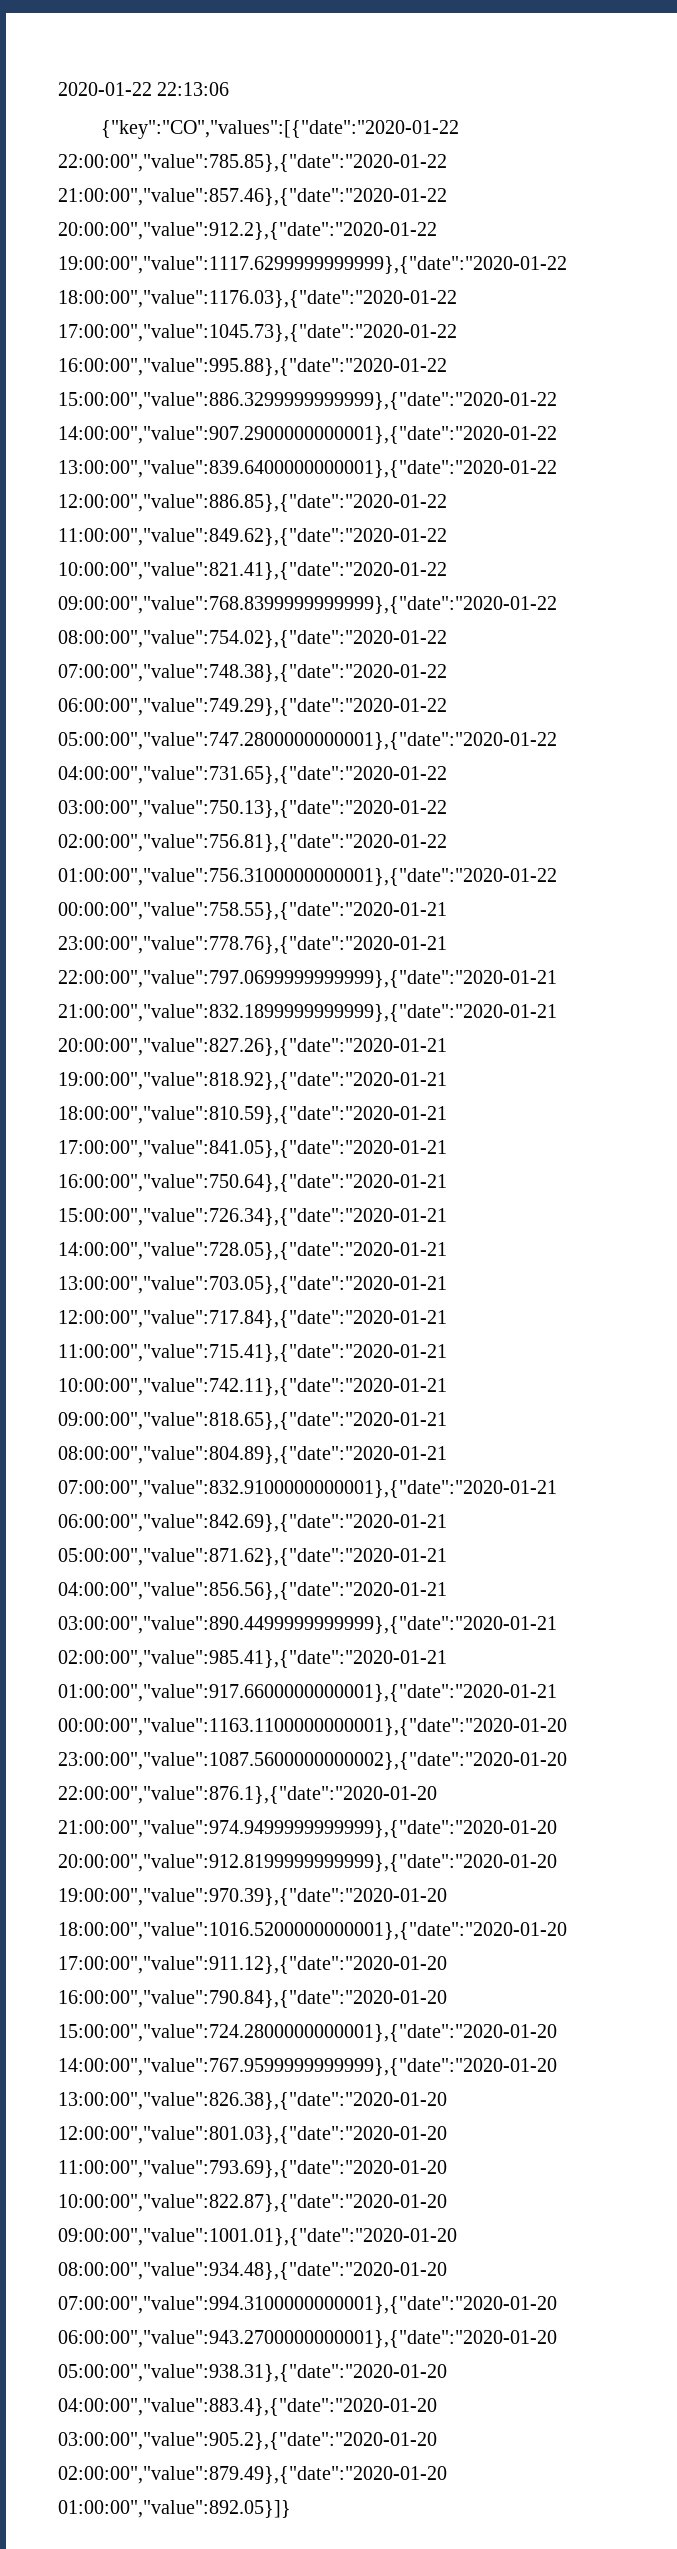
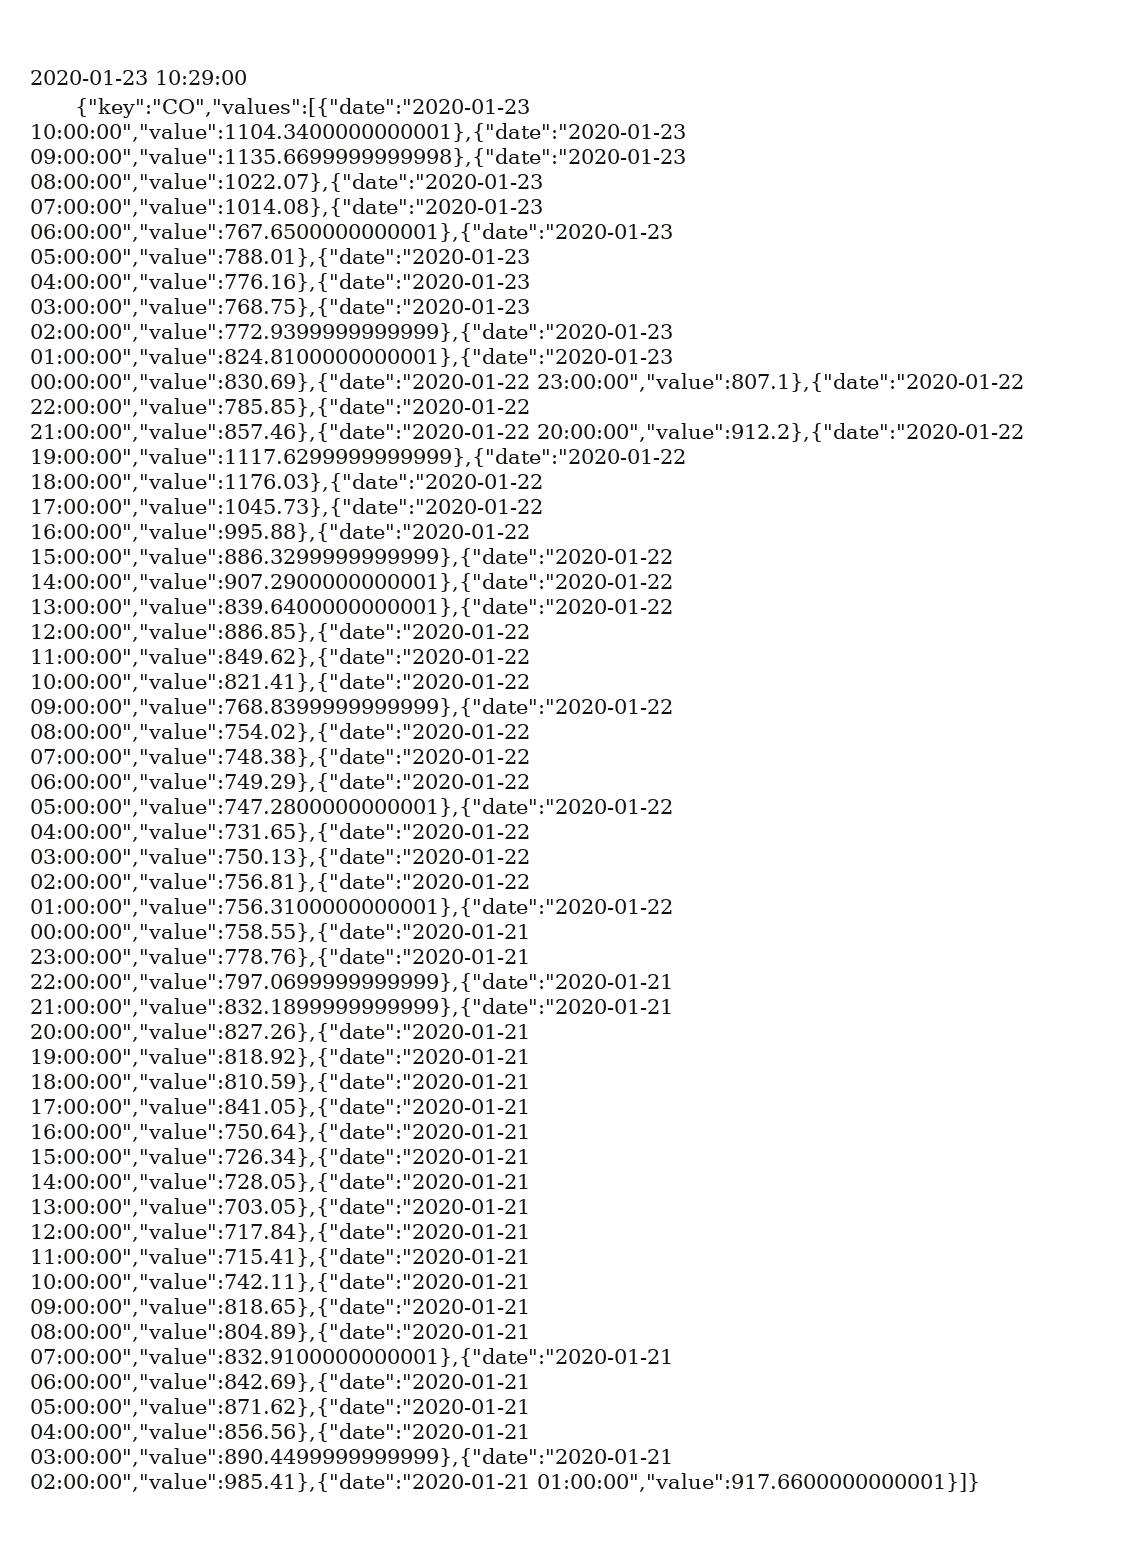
- 2020-01-22 22:13:06
- {"key":"CO","values":[{"date":"2020-01-22 22:00:00","value":785.85},{"date":"2020-01-22 21:00:00","value":857.46},{"date":"2020-01-22 20:00:00","value":912.2},{"date":"2020-01-22 19:00:00","value":1117.6299999999999},{"date":"2020-01-22 18:00:00","value":1176.03},{"date":"2020-01-22 17:00:00","value":1045.73},{"date":"2020-01-22 16:00:00","value":995.88},{"date":"2020-01-22 15:00:00","value":886.3299999999999},{"date":"2020-01-22 14:00:00","value":907.2900000000001},{"date":"2020-01-22 13:00:00","value":839.6400000000001},{"date":"2020-01-22 12:00:00","value":886.85},{"date":"2020-01-22 11:00:00","value":849.62},{"date":"2020-01-22 10:00:00","value":821.41},{"date":"2020-01-22 09:00:00","value":768.8399999999999},{"date":"2020-01-22 08:00:00","value":754.02},{"date":"2020-01-22 07:00:00","value":748.38},{"date":"2020-01-22 06:00:00","value":749.29},{"date":"2020-01-22 05:00:00","value":747.2800000000001},{"date":"2020-01-22 04:00:00","value":731.65},{"date":"2020-01-22 03:00:00","value":750.13},{"date":"2020-01-22 02:00:00","value":756.81},{"date":"2020-01-22 01:00:00","value":756.3100000000001},{"date":"2020-01-22 00:00:00","value":758.55},{"date":"2020-01-21 23:00:00","value":778.76},{"date":"2020-01-21 22:00:00","value":797.0699999999999},{"date":"2020-01-21 21:00:00","value":832.1899999999999},{"date":"2020-01-21 20:00:00","value":827.26},{"date":"2020-01-21 19:00:00","value":818.92},{"date":"2020-01-21 18:00:00","value":810.59},{"date":"2020-01-21 17:00:00","value":841.05},{"date":"2020-01-21 16:00:00","value":750.64},{"date":"2020-01-21 15:00:00","value":726.34},{"date":"2020-01-21 14:00:00","value":728.05},{"date":"2020-01-21 13:00:00","value":703.05},{"date":"2020-01-21 12:00:00","value":717.84},{"date":"2020-01-21 11:00:00","value":715.41},{"date":"2020-01-21 10:00:00","value":742.11},{"date":"2020-01-21 09:00:00","value":818.65},{"date":"2020-01-21 08:00:00","value":804.89},{"date":"2020-01-21 07:00:00","value":832.9100000000001},{"date":"2020-01-21 06:00:00","value":842.69},{"date":"2020-01-21 05:00:00","value":871.62},{"date":"2020-01-21 04:00:00","value":856.56},{"date":"2020-01-21 03:00:00","value":890.4499999999999},{"date":"2020-01-21 02:00:00","value":985.41},{"date":"2020-01-21 01:00:00","value":917.6600000000001},{"date":"2020-01-21 00:00:00","value":1163.1100000000001},{"date":"2020-01-20 23:00:00","value":1087.5600000000002},{"date":"2020-01-20 22:00:00","value":876.1},{"date":"2020-01-20 21:00:00","value":974.9499999999999},{"date":"2020-01-20 20:00:00","value":912.8199999999999},{"date":"2020-01-20 19:00:00","value":970.39},{"date":"2020-01-20 18:00:00","value":1016.5200000000001},{"date":"2020-01-20 17:00:00","value":911.12},{"date":"2020-01-20 16:00:00","value":790.84},{"date":"2020-01-20 15:00:00","value":724.2800000000001},{"date":"2020-01-20 14:00:00","value":767.9599999999999},{"date":"2020-01-20 13:00:00","value":826.38},{"date":"2020-01-20 12:00:00","value":801.03},{"date":"2020-01-20 11:00:00","value":793.69},{"date":"2020-01-20 10:00:00","value":822.87},{"date":"2020-01-20 09:00:00","value":1001.01},{"date":"2020-01-20 08:00:00","value":934.48},{"date":"2020-01-20 07:00:00","value":994.3100000000001},{"date":"2020-01-20 06:00:00","value":943.2700000000001},{"date":"2020-01-20 05:00:00","value":938.31},{"date":"2020-01-20 04:00:00","value":883.4},{"date":"2020-01-20 03:00:00","value":905.2},{"date":"2020-01-20 02:00:00","value":879.49},{"date":"2020-01-20 01:00:00","value":892.05}]}
+ 2020-01-23 10:29:00
+ {"key":"CO","values":[{"date":"2020-01-23 10:00:00","value":1104.3400000000001},{"date":"2020-01-23 09:00:00","value":1135.6699999999998},{"date":"2020-01-23 08:00:00","value":1022.07},{"date":"2020-01-23 07:00:00","value":1014.08},{"date":"2020-01-23 06:00:00","value":767.6500000000001},{"date":"2020-01-23 05:00:00","value":788.01},{"date":"2020-01-23 04:00:00","value":776.16},{"date":"2020-01-23 03:00:00","value":768.75},{"date":"2020-01-23 02:00:00","value":772.9399999999999},{"date":"2020-01-23 01:00:00","value":824.8100000000001},{"date":"2020-01-23 00:00:00","value":830.69},{"date":"2020-01-22 23:00:00","value":807.1},{"date":"2020-01-22 22:00:00","value":785.85},{"date":"2020-01-22 21:00:00","value":857.46},{"date":"2020-01-22 20:00:00","value":912.2},{"date":"2020-01-22 19:00:00","value":1117.6299999999999},{"date":"2020-01-22 18:00:00","value":1176.03},{"date":"2020-01-22 17:00:00","value":1045.73},{"date":"2020-01-22 16:00:00","value":995.88},{"date":"2020-01-22 15:00:00","value":886.3299999999999},{"date":"2020-01-22 14:00:00","value":907.2900000000001},{"date":"2020-01-22 13:00:00","value":839.6400000000001},{"date":"2020-01-22 12:00:00","value":886.85},{"date":"2020-01-22 11:00:00","value":849.62},{"date":"2020-01-22 10:00:00","value":821.41},{"date":"2020-01-22 09:00:00","value":768.8399999999999},{"date":"2020-01-22 08:00:00","value":754.02},{"date":"2020-01-22 07:00:00","value":748.38},{"date":"2020-01-22 06:00:00","value":749.29},{"date":"2020-01-22 05:00:00","value":747.2800000000001},{"date":"2020-01-22 04:00:00","value":731.65},{"date":"2020-01-22 03:00:00","value":750.13},{"date":"2020-01-22 02:00:00","value":756.81},{"date":"2020-01-22 01:00:00","value":756.3100000000001},{"date":"2020-01-22 00:00:00","value":758.55},{"date":"2020-01-21 23:00:00","value":778.76},{"date":"2020-01-21 22:00:00","value":797.0699999999999},{"date":"2020-01-21 21:00:00","value":832.1899999999999},{"date":"2020-01-21 20:00:00","value":827.26},{"date":"2020-01-21 19:00:00","value":818.92},{"date":"2020-01-21 18:00:00","value":810.59},{"date":"2020-01-21 17:00:00","value":841.05},{"date":"2020-01-21 16:00:00","value":750.64},{"date":"2020-01-21 15:00:00","value":726.34},{"date":"2020-01-21 14:00:00","value":728.05},{"date":"2020-01-21 13:00:00","value":703.05},{"date":"2020-01-21 12:00:00","value":717.84},{"date":"2020-01-21 11:00:00","value":715.41},{"date":"2020-01-21 10:00:00","value":742.11},{"date":"2020-01-21 09:00:00","value":818.65},{"date":"2020-01-21 08:00:00","value":804.89},{"date":"2020-01-21 07:00:00","value":832.9100000000001},{"date":"2020-01-21 06:00:00","value":842.69},{"date":"2020-01-21 05:00:00","value":871.62},{"date":"2020-01-21 04:00:00","value":856.56},{"date":"2020-01-21 03:00:00","value":890.4499999999999},{"date":"2020-01-21 02:00:00","value":985.41},{"date":"2020-01-21 01:00:00","value":917.6600000000001}]}

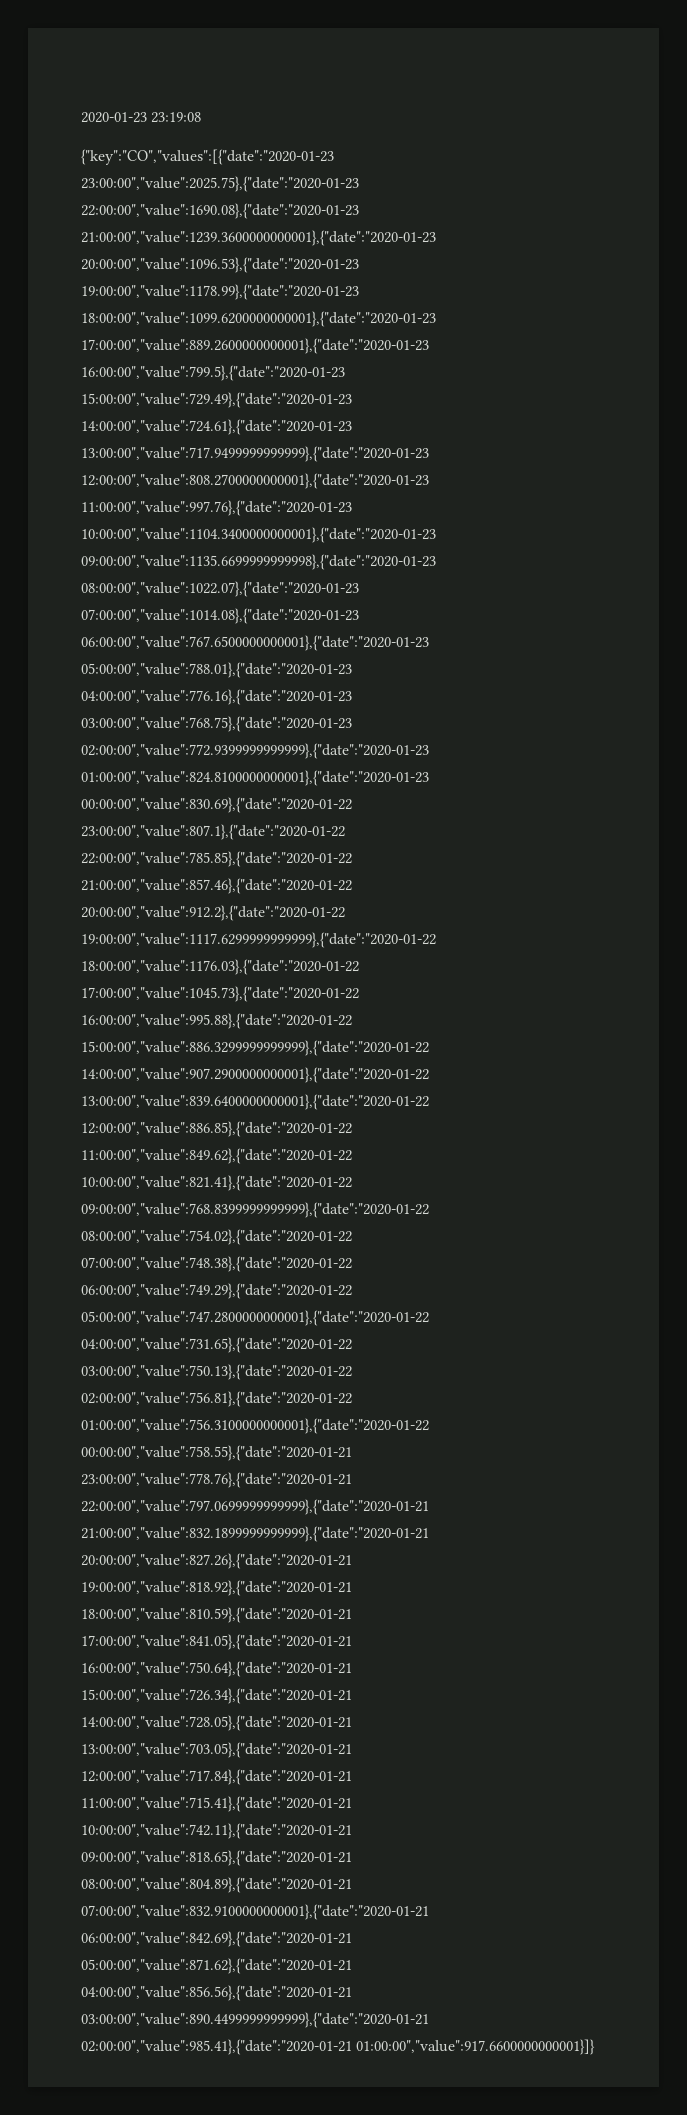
- 2020-01-23 10:29:00
+ 2020-01-23 23:19:08
- {"key":"CO","values":[{"date":"2020-01-23 10:00:00","value":1104.3400000000001},{"date":"2020-01-23 09:00:00","value":1135.6699999999998},{"date":"2020-01-23 08:00:00","value":1022.07},{"date":"2020-01-23 07:00:00","value":1014.08},{"date":"2020-01-23 06:00:00","value":767.6500000000001},{"date":"2020-01-23 05:00:00","value":788.01},{"date":"2020-01-23 04:00:00","value":776.16},{"date":"2020-01-23 03:00:00","value":768.75},{"date":"2020-01-23 02:00:00","value":772.9399999999999},{"date":"2020-01-23 01:00:00","value":824.8100000000001},{"date":"2020-01-23 00:00:00","value":830.69},{"date":"2020-01-22 23:00:00","value":807.1},{"date":"2020-01-22 22:00:00","value":785.85},{"date":"2020-01-22 21:00:00","value":857.46},{"date":"2020-01-22 20:00:00","value":912.2},{"date":"2020-01-22 19:00:00","value":1117.6299999999999},{"date":"2020-01-22 18:00:00","value":1176.03},{"date":"2020-01-22 17:00:00","value":1045.73},{"date":"2020-01-22 16:00:00","value":995.88},{"date":"2020-01-22 15:00:00","value":886.3299999999999},{"date":"2020-01-22 14:00:00","value":907.2900000000001},{"date":"2020-01-22 13:00:00","value":839.6400000000001},{"date":"2020-01-22 12:00:00","value":886.85},{"date":"2020-01-22 11:00:00","value":849.62},{"date":"2020-01-22 10:00:00","value":821.41},{"date":"2020-01-22 09:00:00","value":768.8399999999999},{"date":"2020-01-22 08:00:00","value":754.02},{"date":"2020-01-22 07:00:00","value":748.38},{"date":"2020-01-22 06:00:00","value":749.29},{"date":"2020-01-22 05:00:00","value":747.2800000000001},{"date":"2020-01-22 04:00:00","value":731.65},{"date":"2020-01-22 03:00:00","value":750.13},{"date":"2020-01-22 02:00:00","value":756.81},{"date":"2020-01-22 01:00:00","value":756.3100000000001},{"date":"2020-01-22 00:00:00","value":758.55},{"date":"2020-01-21 23:00:00","value":778.76},{"date":"2020-01-21 22:00:00","value":797.0699999999999},{"date":"2020-01-21 21:00:00","value":832.1899999999999},{"date":"2020-01-21 20:00:00","value":827.26},{"date":"2020-01-21 19:00:00","value":818.92},{"date":"2020-01-21 18:00:00","value":810.59},{"date":"2020-01-21 17:00:00","value":841.05},{"date":"2020-01-21 16:00:00","value":750.64},{"date":"2020-01-21 15:00:00","value":726.34},{"date":"2020-01-21 14:00:00","value":728.05},{"date":"2020-01-21 13:00:00","value":703.05},{"date":"2020-01-21 12:00:00","value":717.84},{"date":"2020-01-21 11:00:00","value":715.41},{"date":"2020-01-21 10:00:00","value":742.11},{"date":"2020-01-21 09:00:00","value":818.65},{"date":"2020-01-21 08:00:00","value":804.89},{"date":"2020-01-21 07:00:00","value":832.9100000000001},{"date":"2020-01-21 06:00:00","value":842.69},{"date":"2020-01-21 05:00:00","value":871.62},{"date":"2020-01-21 04:00:00","value":856.56},{"date":"2020-01-21 03:00:00","value":890.4499999999999},{"date":"2020-01-21 02:00:00","value":985.41},{"date":"2020-01-21 01:00:00","value":917.6600000000001}]}
+ {"key":"CO","values":[{"date":"2020-01-23 23:00:00","value":2025.75},{"date":"2020-01-23 22:00:00","value":1690.08},{"date":"2020-01-23 21:00:00","value":1239.3600000000001},{"date":"2020-01-23 20:00:00","value":1096.53},{"date":"2020-01-23 19:00:00","value":1178.99},{"date":"2020-01-23 18:00:00","value":1099.6200000000001},{"date":"2020-01-23 17:00:00","value":889.2600000000001},{"date":"2020-01-23 16:00:00","value":799.5},{"date":"2020-01-23 15:00:00","value":729.49},{"date":"2020-01-23 14:00:00","value":724.61},{"date":"2020-01-23 13:00:00","value":717.9499999999999},{"date":"2020-01-23 12:00:00","value":808.2700000000001},{"date":"2020-01-23 11:00:00","value":997.76},{"date":"2020-01-23 10:00:00","value":1104.3400000000001},{"date":"2020-01-23 09:00:00","value":1135.6699999999998},{"date":"2020-01-23 08:00:00","value":1022.07},{"date":"2020-01-23 07:00:00","value":1014.08},{"date":"2020-01-23 06:00:00","value":767.6500000000001},{"date":"2020-01-23 05:00:00","value":788.01},{"date":"2020-01-23 04:00:00","value":776.16},{"date":"2020-01-23 03:00:00","value":768.75},{"date":"2020-01-23 02:00:00","value":772.9399999999999},{"date":"2020-01-23 01:00:00","value":824.8100000000001},{"date":"2020-01-23 00:00:00","value":830.69},{"date":"2020-01-22 23:00:00","value":807.1},{"date":"2020-01-22 22:00:00","value":785.85},{"date":"2020-01-22 21:00:00","value":857.46},{"date":"2020-01-22 20:00:00","value":912.2},{"date":"2020-01-22 19:00:00","value":1117.6299999999999},{"date":"2020-01-22 18:00:00","value":1176.03},{"date":"2020-01-22 17:00:00","value":1045.73},{"date":"2020-01-22 16:00:00","value":995.88},{"date":"2020-01-22 15:00:00","value":886.3299999999999},{"date":"2020-01-22 14:00:00","value":907.2900000000001},{"date":"2020-01-22 13:00:00","value":839.6400000000001},{"date":"2020-01-22 12:00:00","value":886.85},{"date":"2020-01-22 11:00:00","value":849.62},{"date":"2020-01-22 10:00:00","value":821.41},{"date":"2020-01-22 09:00:00","value":768.8399999999999},{"date":"2020-01-22 08:00:00","value":754.02},{"date":"2020-01-22 07:00:00","value":748.38},{"date":"2020-01-22 06:00:00","value":749.29},{"date":"2020-01-22 05:00:00","value":747.2800000000001},{"date":"2020-01-22 04:00:00","value":731.65},{"date":"2020-01-22 03:00:00","value":750.13},{"date":"2020-01-22 02:00:00","value":756.81},{"date":"2020-01-22 01:00:00","value":756.3100000000001},{"date":"2020-01-22 00:00:00","value":758.55},{"date":"2020-01-21 23:00:00","value":778.76},{"date":"2020-01-21 22:00:00","value":797.0699999999999},{"date":"2020-01-21 21:00:00","value":832.1899999999999},{"date":"2020-01-21 20:00:00","value":827.26},{"date":"2020-01-21 19:00:00","value":818.92},{"date":"2020-01-21 18:00:00","value":810.59},{"date":"2020-01-21 17:00:00","value":841.05},{"date":"2020-01-21 16:00:00","value":750.64},{"date":"2020-01-21 15:00:00","value":726.34},{"date":"2020-01-21 14:00:00","value":728.05},{"date":"2020-01-21 13:00:00","value":703.05},{"date":"2020-01-21 12:00:00","value":717.84},{"date":"2020-01-21 11:00:00","value":715.41},{"date":"2020-01-21 10:00:00","value":742.11},{"date":"2020-01-21 09:00:00","value":818.65},{"date":"2020-01-21 08:00:00","value":804.89},{"date":"2020-01-21 07:00:00","value":832.9100000000001},{"date":"2020-01-21 06:00:00","value":842.69},{"date":"2020-01-21 05:00:00","value":871.62},{"date":"2020-01-21 04:00:00","value":856.56},{"date":"2020-01-21 03:00:00","value":890.4499999999999},{"date":"2020-01-21 02:00:00","value":985.41},{"date":"2020-01-21 01:00:00","value":917.6600000000001}]}

